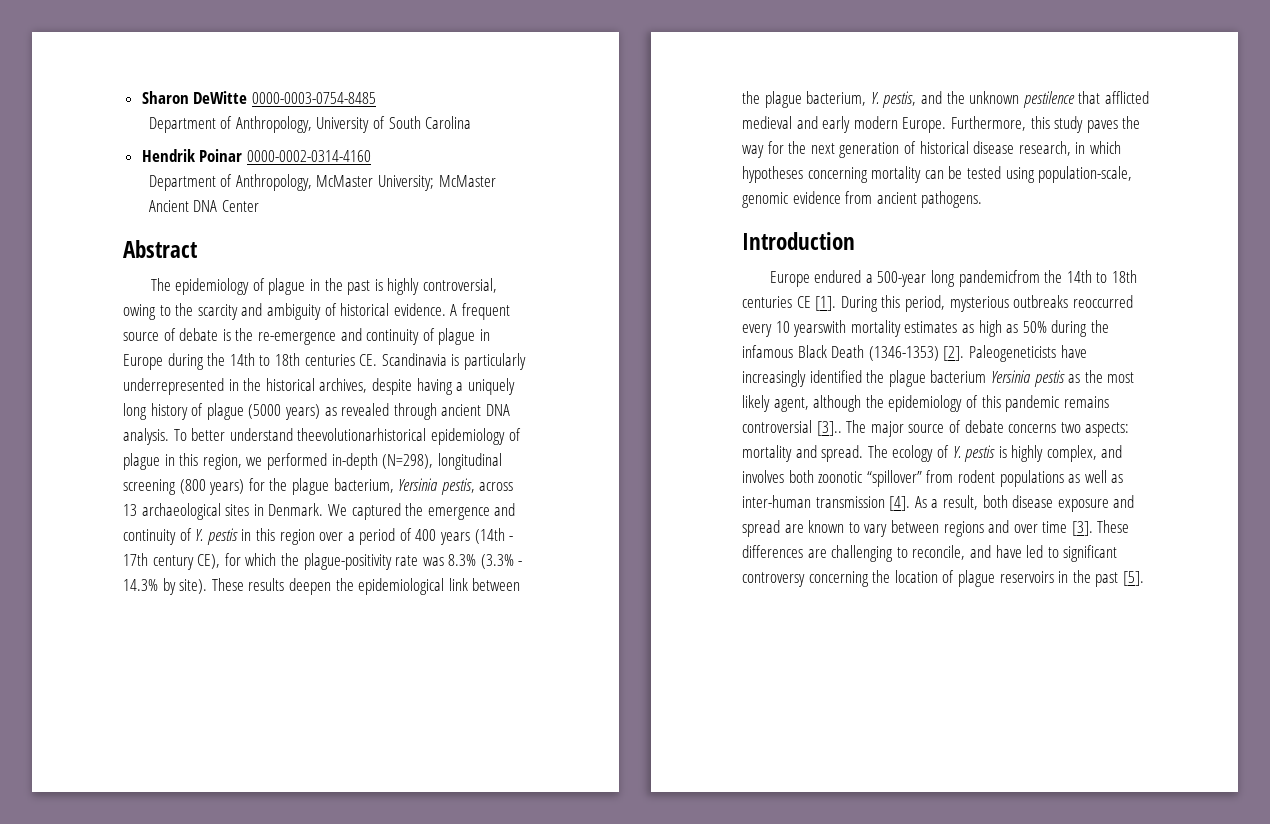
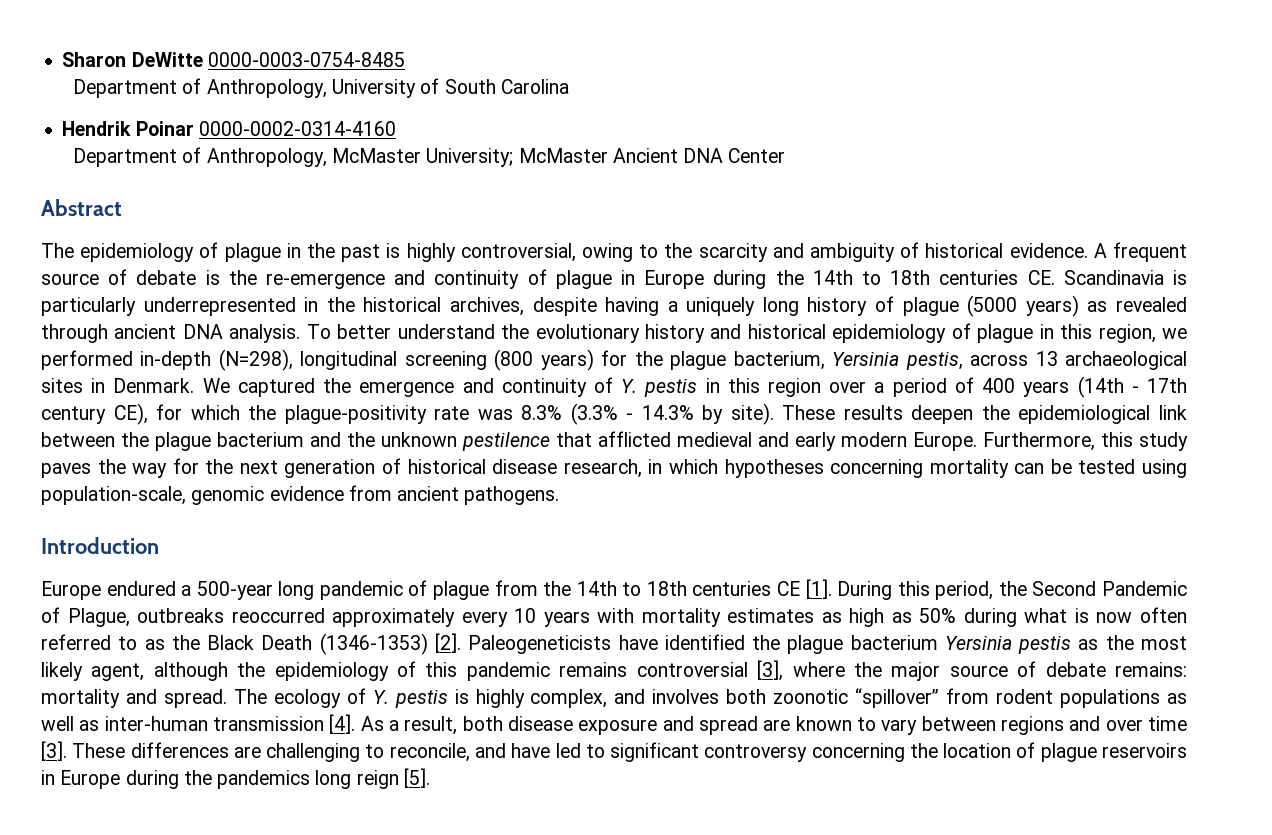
- To better understand theevolutionarhistorical epidemiology of plague in this region, we performed in-depth (N=298), longitudinal screening (800 years) for the plague bacterium, Yersinia pestis, across 13 archaeological sites in Denmark.
+ To better understand the evolutionary history and historical epidemiology of plague in this region, we performed in-depth (N=298), longitudinal screening (800 years) for the plague bacterium, Yersinia pestis, across 13 archaeological sites in Denmark.
- These results deepen the epidemiological link between the plague bacterium, Y. pestis, and the unknown pestilence that afflicted medieval and early modern Europe.
+ These results deepen the epidemiological link between the plague bacterium and the unknown pestilence that afflicted medieval and early modern Europe.
- Europe endured a 500-year long pandemicfrom the 14th to 18th centuries CE [1].
+ Europe endured a 500-year long pandemic of plague from the 14th to 18th centuries CE [1].
- During this period, mysterious outbreaks reoccurred every 10 yearswith mortality estimates as high as 50% during the infamous Black Death (1346-1353) [2].
+ During this period, the Second Pandemic of Plague, outbreaks reoccurred approximately every 10 years with mortality estimates as high as 50% during what is now often referred to as the Black Death (1346-1353) [2].
- Paleogeneticists have increasingly identified the plague bacterium Yersinia pestis as the most likely agent, although the epidemiology of this pandemic remains controversial [3].. The major source of debate concerns two aspects: mortality and spread.
+ Paleogeneticists have identified the plague bacterium Yersinia pestis as the most likely agent, although the epidemiology of this pandemic remains controversial [3], where the major source of debate remains: mortality and spread.
- These differences are challenging to reconcile, and have led to significant controversy concerning the location of plague reservoirs in the past [5].
+ These differences are challenging to reconcile, and have led to significant controversy concerning the location of plague reservoirs in Europe during the pandemics long reign [5].

